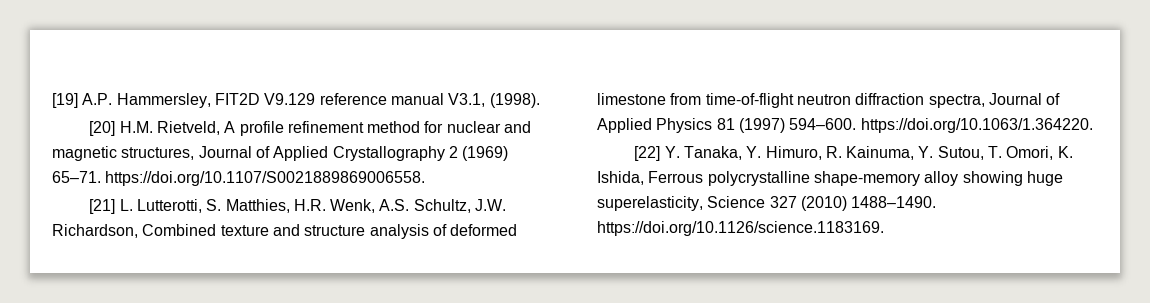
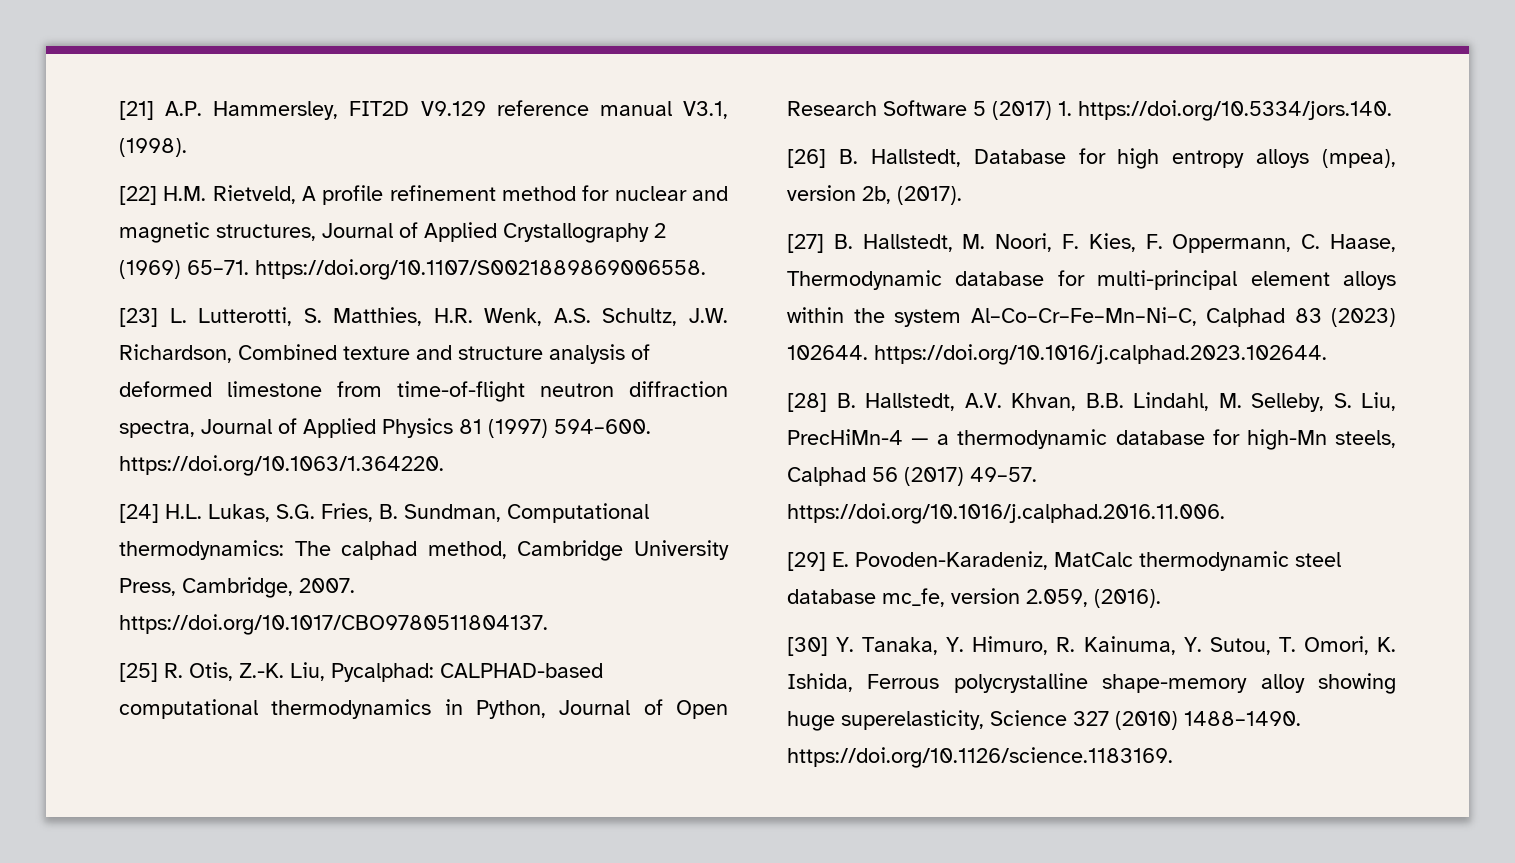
- [19] A.P. Hammersley, FIT2D V9.129 reference manual V3.1, (1998).
+ [21] A.P. Hammersley, FIT2D V9.129 reference manual V3.1, (1998).
- [20] H.M. Rietveld, A profile refinement method for nuclear and magnetic structures, Journal of Applied Crystallography 2 (1969) 65–71. https://doi.org/10.1107/S0021889869006558.
+ [22] H.M. Rietveld, A profile refinement method for nuclear and magnetic structures, Journal of Applied Crystallography 2 (1969) 65–71. https://doi.org/10.1107/S0021889869006558.
- [21] L. Lutterotti, S. Matthies, H.R. Wenk, A.S. Schultz, J.W. Richardson, Combined texture and structure analysis of deformed limestone from time-of-flight neutron diffraction spectra, Journal of Applied Physics 81 (1997) 594–600. https://doi.org/10.1063/1.364220.
+ [23] L. Lutterotti, S. Matthies, H.R. Wenk, A.S. Schultz, J.W. Richardson, Combined texture and structure analysis of deformed limestone from time-of-flight neutron diffraction spectra, Journal of Applied Physics 81 (1997) 594–600. https://doi.org/10.1063/1.364220.
- [22] Y. Tanaka, Y. Himuro, R. Kainuma, Y. Sutou, T. Omori, K. Ishida, Ferrous polycrystalline shape-memory alloy showing huge superelasticity, Science 327 (2010) 1488–1490. https://doi.org/10.1126/science.1183169.
+ [24] H.L. Lukas, S.G. Fries, B. Sundman, Computational thermodynamics: The calphad method, Cambridge University Press, Cambridge, 2007. https://doi.org/10.1017/CBO9780511804137.
+ [25] R. Otis, Z.-K. Liu, Pycalphad: CALPHAD-based computational thermodynamics in Python, Journal of Open Research Software 5 (2017) 1. https://doi.org/10.5334/jors.140.
+ [26] B. Hallstedt, Database for high entropy alloys (mpea), version 2b, (2017).
+ [27] B. Hallstedt, M. Noori, F. Kies, F. Oppermann, C. Haase, Thermodynamic database for multi-principal element alloys within the system Al–Co–Cr–Fe–Mn–Ni–C, Calphad 83 (2023) 102644. https://doi.org/10.1016/j.calphad.2023.102644.
+ [28] B. Hallstedt, A.V. Khvan, B.B. Lindahl, M. Selleby, S. Liu, PrecHiMn-4 — a thermodynamic database for high-Mn steels, Calphad 56 (2017) 49–57. https://doi.org/10.1016/j.calphad.2016.11.006.
+ [29] E. Povoden-Karadeniz, MatCalc thermodynamic steel database mc_fe, version 2.059, (2016).
+ [30] Y. Tanaka, Y. Himuro, R. Kainuma, Y. Sutou, T. Omori, K. Ishida, Ferrous polycrystalline shape-memory alloy showing huge superelasticity, Science 327 (2010) 1488–1490. https://doi.org/10.1126/science.1183169.

